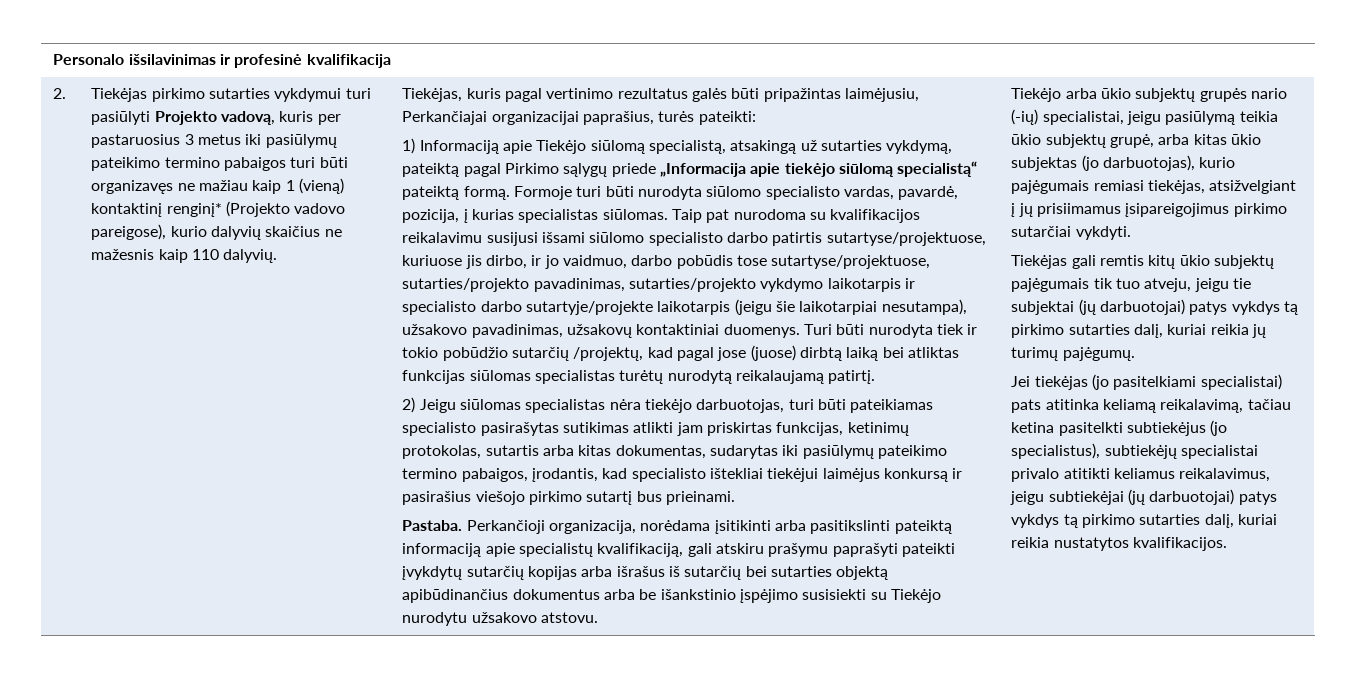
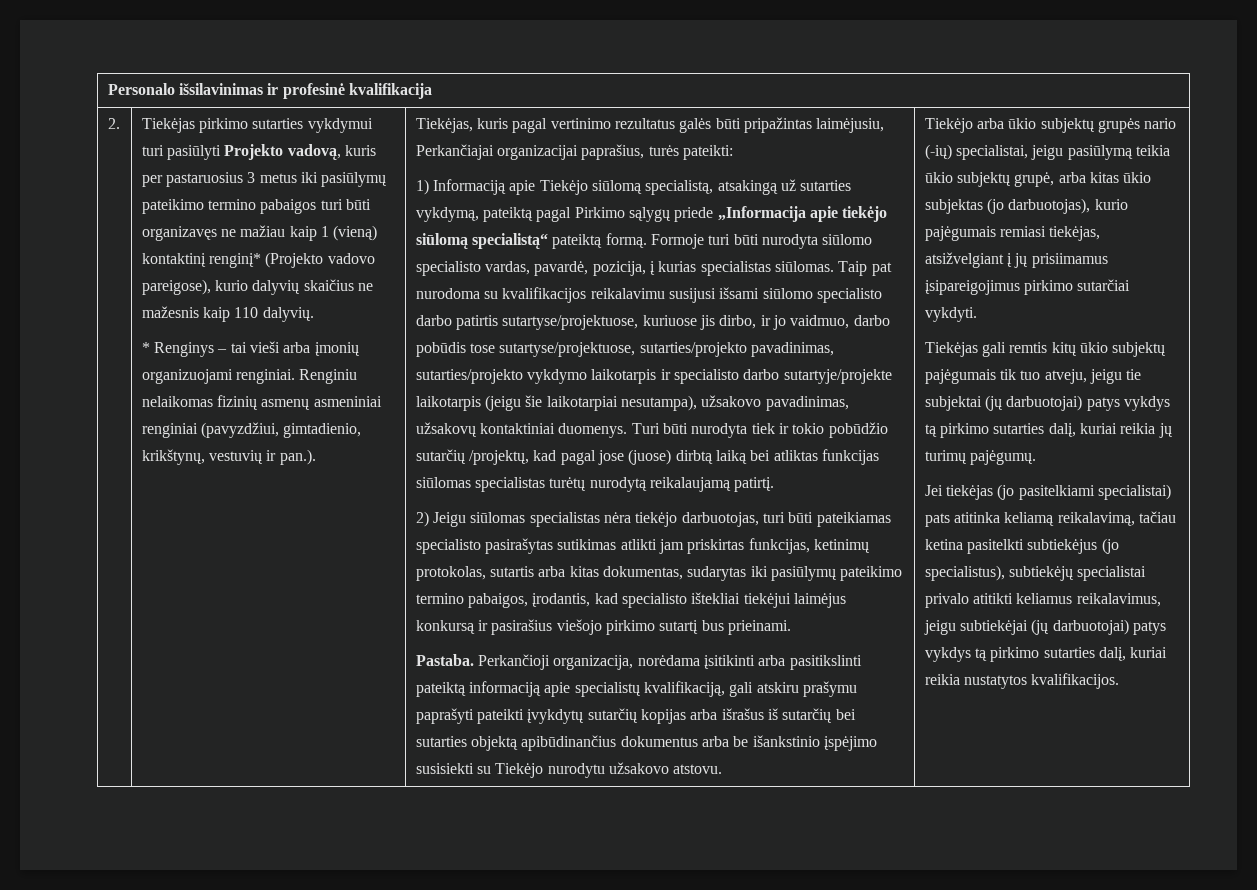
+ * Renginys – tai vieši arba įmonių organizuojami renginiai. Renginiu nelaikomas fizinių asmenų asmeniniai renginiai (pavyzdžiui, gimtadienio, krikštynų, vestuvių ir pan.).

